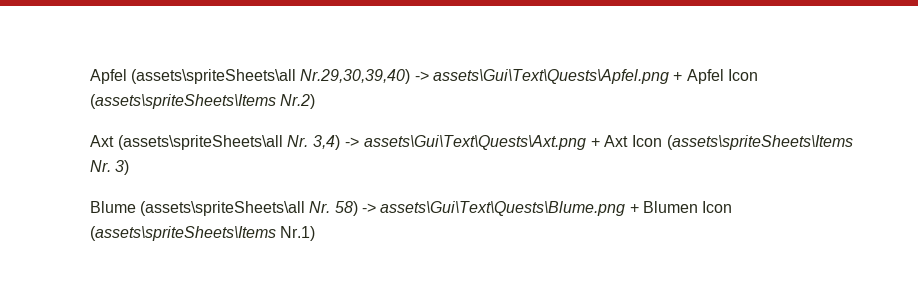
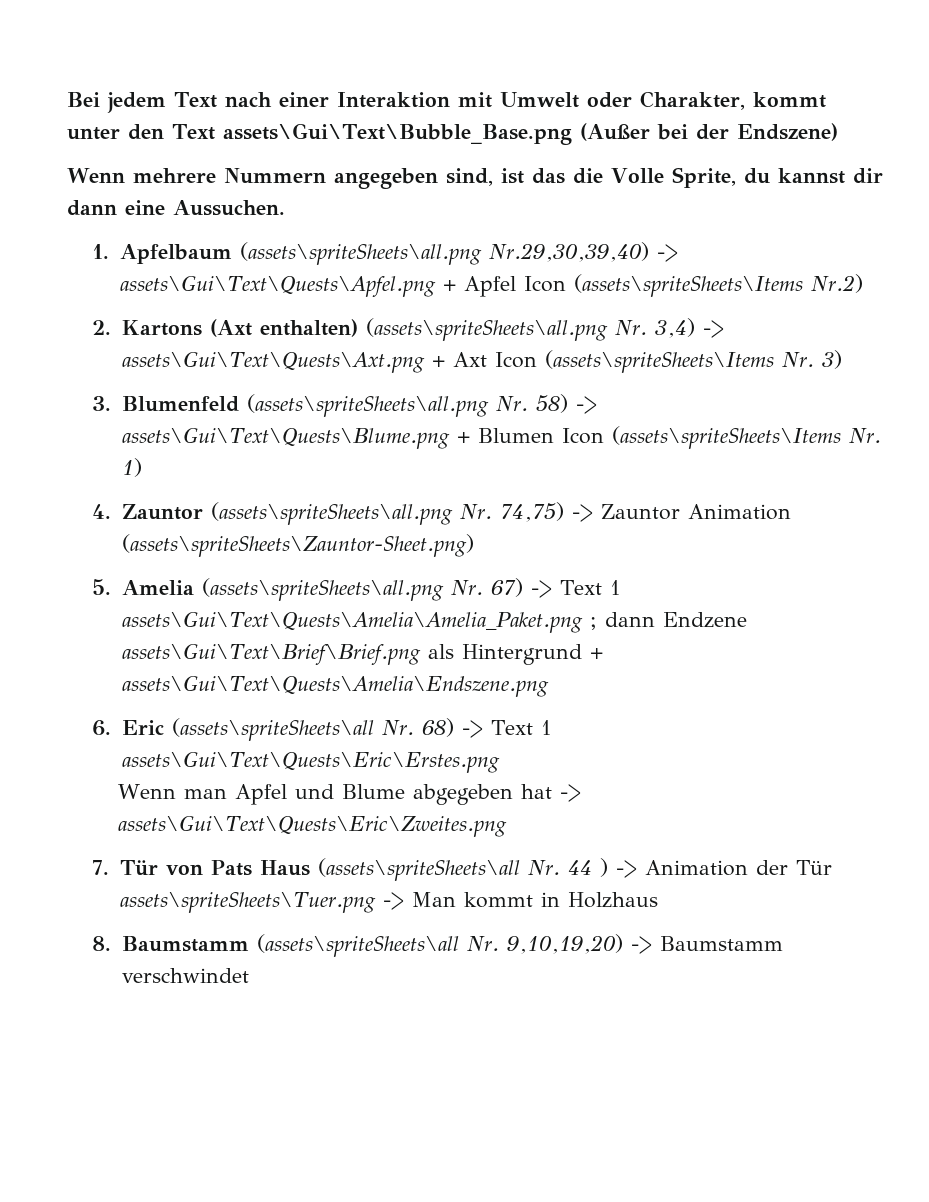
- Apfel (assets\spriteSheets\all Nr.29,30,39,40) -> assets\Gui\Text\Quests\Apfel.png + Apfel Icon (assets\spriteSheets\Items Nr.2)
+ Bei jedem Text nach einer Interaktion mit Umwelt oder Charakter, kommt unter den Text assets\Gui\Text\Bubble_Base.png (Außer bei der Endszene)
+ Wenn mehrere Nummern angegeben sind, ist das die Volle Sprite, du kannst dir dann eine Aussuchen.
+ 1. Apfelbaum (assets\spriteSheets\all.png Nr.29,30,39,40) -> assets\Gui\Text\Quests\Apfel.png + Apfel Icon (assets\spriteSheets\Items Nr.2)
- Axt (assets\spriteSheets\all Nr. 3,4) -> assets\Gui\Text\Quests\Axt.png + Axt Icon (assets\spriteSheets\Items Nr. 3)
+ 2. Kartons (Axt enthalten) (assets\spriteSheets\all.png Nr. 3,4) -> assets\Gui\Text\Quests\Axt.png + Axt Icon (assets\spriteSheets\Items Nr. 3)
- Blume (assets\spriteSheets\all Nr. 58) -> assets\Gui\Text\Quests\Blume.png + Blumen Icon (assets\spriteSheets\Items Nr.1)
+ 3. Blumenfeld (assets\spriteSheets\all.png Nr. 58) -> assets\Gui\Text\Quests\Blume.png + Blumen Icon (assets\spriteSheets\Items Nr. 1)
+ 4. Zauntor (assets\spriteSheets\all.png Nr. 74,75) -> Zauntor Animation (assets\spriteSheets\Zauntor-Sheet.png)
+ 5. Amelia (assets\spriteSheets\all.png Nr. 67) -> Text 1 assets\Gui\Text\Quests\Amelia\Amelia_Paket.png ; dann Endzene assets\Gui\Text\Brief\Brief.png als Hintergrund + assets\Gui\Text\Quests\Amelia\Endszene.png
+ 6. Eric (assets\spriteSheets\all Nr. 68) -> Text 1 assets\Gui\Text\Quests\Eric\Erstes.png
+ Wenn man Apfel und Blume abgegeben hat -> assets\Gui\Text\Quests\Eric\Zweites.png
+ 7. Tür von Pats Haus (assets\spriteSheets\all Nr. 44 ) -> Animation der Tür assets\spriteSheets\Tuer.png -> Man kommt in Holzhaus
+ 8. Baumstamm (assets\spriteSheets\all Nr. 9,10,19,20) -> Baumstamm verschwindet

